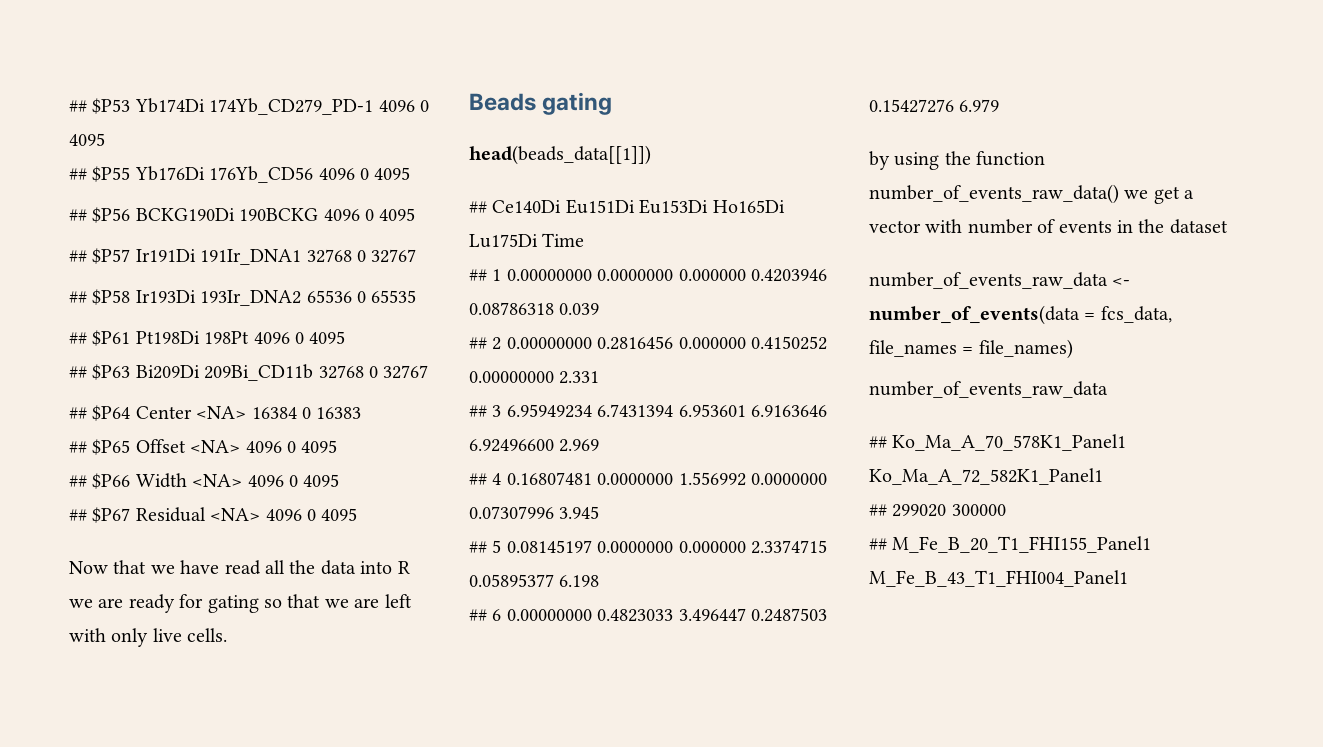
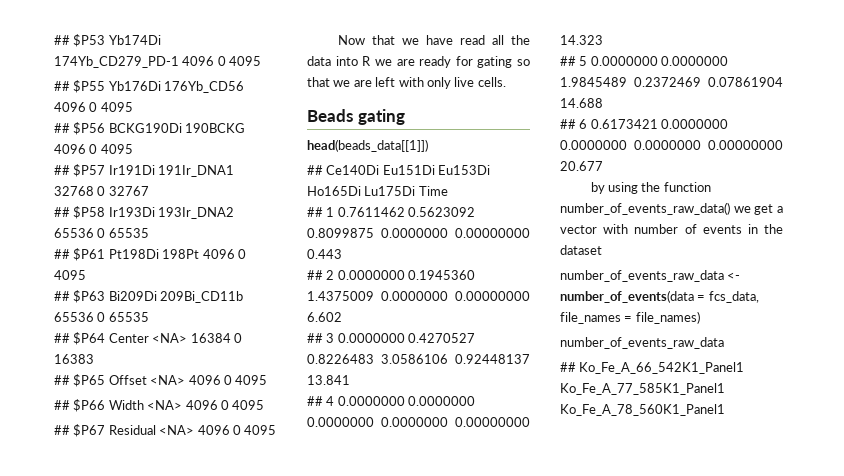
- ## $P63 Bi209Di 209Bi_CD11b 32768 0 32767
+ ## $P63 Bi209Di 209Bi_CD11b 65536 0 65535
- ## 1 0.00000000 0.0000000 0.000000 0.4203946 0.08786318 0.039
- ## 2 0.00000000 0.2816456 0.000000 0.4150252 0.00000000 2.331
- ## 3 6.95949234 6.7431394 6.953601 6.9163646 6.92496600 2.969
- ## 4 0.16807481 0.0000000 1.556992 0.0000000 0.07307996 3.945
- ## 5 0.08145197 0.0000000 0.000000 2.3374715 0.05895377 6.198
- ## 6 0.00000000 0.4823033 3.496447 0.2487503 0.15427276 6.979
+ ## 1 0.7611462 0.5623092 0.8099875 0.0000000 0.00000000 0.443
+ ## 2 0.0000000 0.1945360 1.4375009 0.0000000 0.00000000 6.602
+ ## 3 0.0000000 0.4270527 0.8226483 3.0586106 0.92448137 13.841
+ ## 4 0.0000000 0.0000000 0.0000000 0.0000000 0.00000000 14.323
+ ## 5 0.0000000 0.0000000 1.9845489 0.2372469 0.07861904 14.688
+ ## 6 0.6173421 0.0000000 0.0000000 0.0000000 0.00000000 20.677
- ## Ko_Ma_A_70_578K1_Panel1 Ko_Ma_A_72_582K1_Panel1
- ## 299020 300000
- ## M_Fe_B_20_T1_FHI155_Panel1 M_Fe_B_43_T1_FHI004_Panel1
+ ## Ko_Fe_A_66_542K1_Panel1 Ko_Fe_A_77_585K1_Panel1 Ko_Fe_A_78_560K1_Panel1

